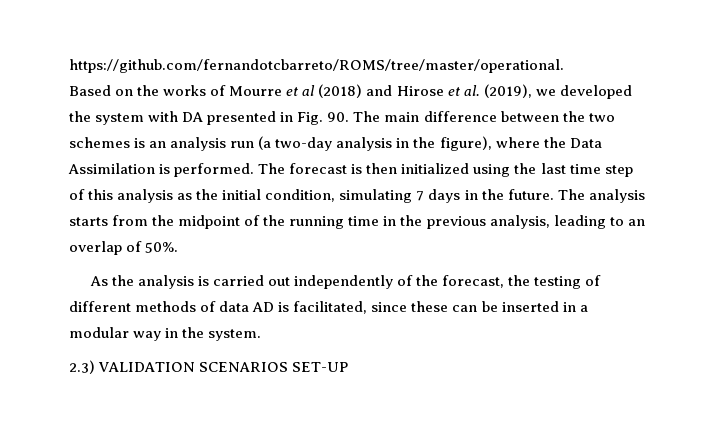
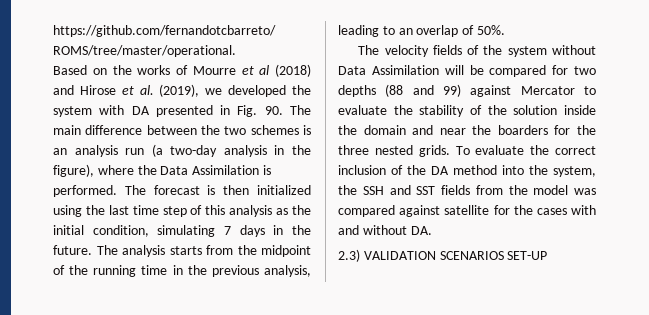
- As the analysis is carried out independently of the forecast, the testing of different methods of data AD is facilitated, since these can be inserted in a modular way in the system.
+ The velocity fields of the system without Data Assimilation will be compared for two depths (88 and 99) against Mercator to evaluate the stability of the solution inside the domain and near the boarders for the three nested grids. To evaluate the correct inclusion of the DA method into the system, the SSH and SST fields from the model was compared against satellite for the cases with and without DA.

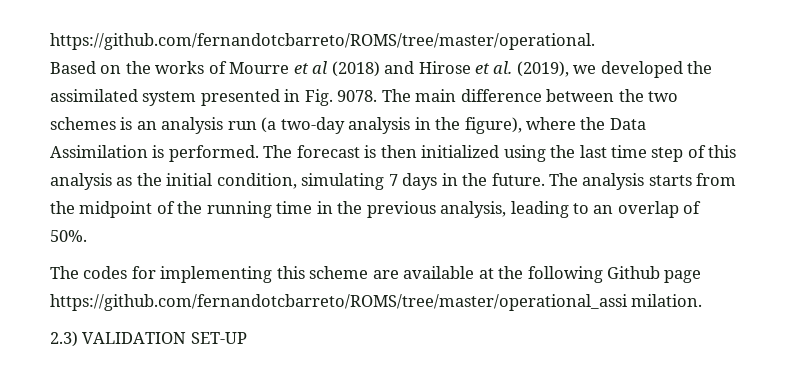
- Based on the works of Mourre et al (2018) and Hirose et al. (2019), we developed the system with DA presented in Fig. 90. The main difference between the two schemes is an analysis run (a two-day analysis in the figure), where the Data Assimilation is performed.
+ Based on the works of Mourre et al (2018) and Hirose et al. (2019), we developed the assimilated system presented in Fig. 9078. The main difference between the two schemes is an analysis run (a two-day analysis in the figure), where the Data Assimilation is performed.
- The velocity fields of the system without Data Assimilation will be compared for two depths (88 and 99) against Mercator to evaluate the stability of the solution inside the domain and near the boarders for the three nested grids. To evaluate the correct inclusion of the DA method into the system, the SSH and SST fields from the model was compared against satellite for the cases with and without DA.
+ The codes for implementing this scheme are available at the following Github page https://github.com/fernandotcbarreto/ROMS/tree/master/operational_assi milation.
- 2.3) VALIDATION SCENARIOS SET-UP
+ 2.3) VALIDATION SET-UP

